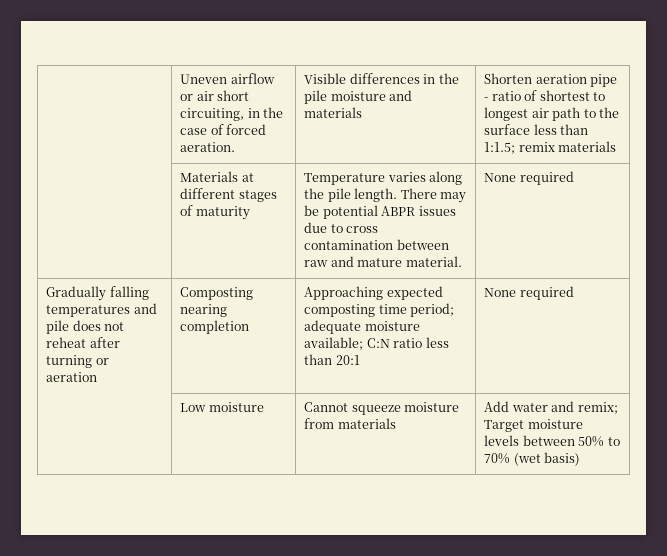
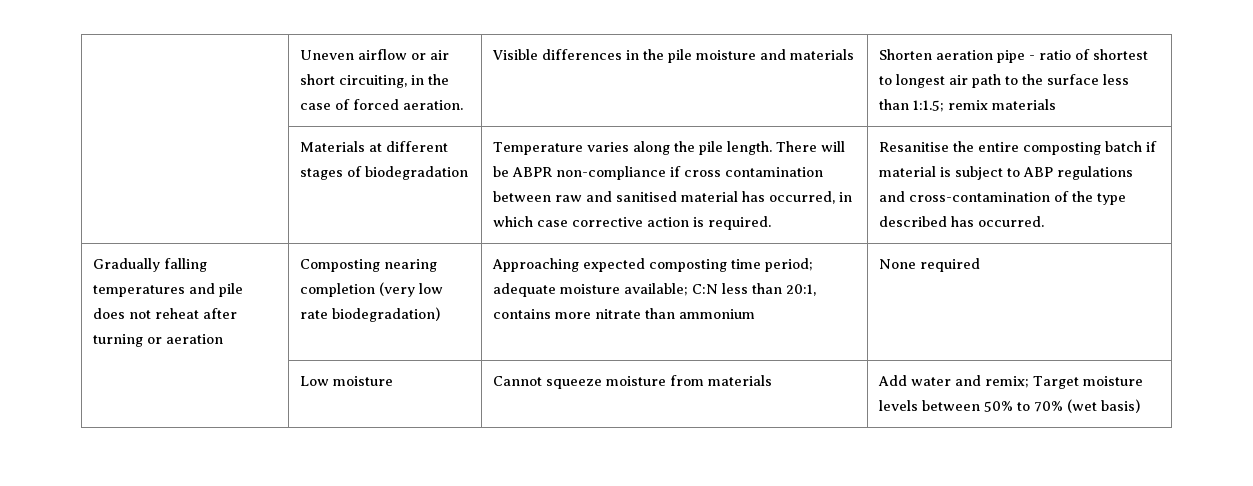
- Materials at different stages of maturity
+ Materials at different stages of biodegradation
- There may be potential ABPR issues due to cross contamination between raw and mature material. | None required
+ There will be ABPR non-compliance if cross contamination between raw and sanitised material has occurred, in which case corrective action is required. | Resanitise the entire composting batch if material is subject to ABP regulations and cross-contamination of the type described has occurred.
- Gradually falling temperatures and pile does not reheat after turning or aeration | Composting nearing completion | Approaching expected composting time period; adequate moisture available; C:N ratio less than 20:1 | None required
+ Gradually falling temperatures and pile does not reheat after turning or aeration | Composting nearing completion (very low rate biodegradation) | Approaching expected composting time period; adequate moisture available; C:N less than 20:1, contains more nitrate than ammonium | None required

